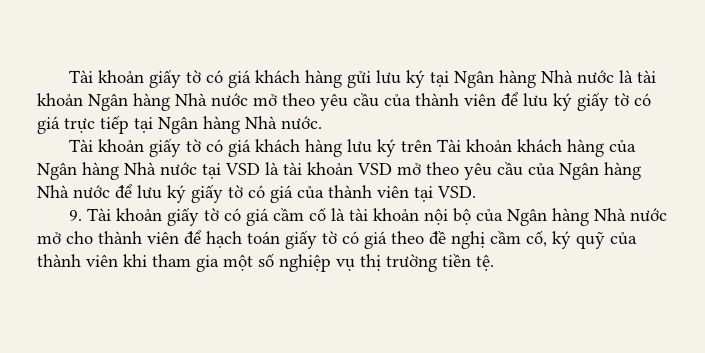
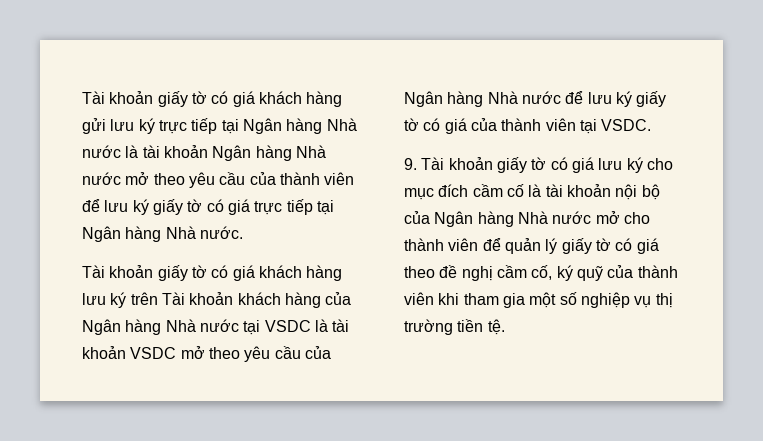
- Tài khoản giấy tờ có giá khách hàng gửi lưu ký tại Ngân hàng Nhà nước là tài khoản Ngân hàng Nhà nước mở theo yêu cầu của thành viên để lưu ký giấy tờ có giá trực tiếp tại Ngân hàng Nhà nước.
+ Tài khoản giấy tờ có giá khách hàng gửi lưu ký trực tiếp tại Ngân hàng Nhà nước là tài khoản Ngân hàng Nhà nước mở theo yêu cầu của thành viên để lưu ký giấy tờ có giá trực tiếp tại Ngân hàng Nhà nước.
- Tài khoản giấy tờ có giá khách hàng lưu ký trên Tài khoản khách hàng của Ngân hàng Nhà nước tại VSD là tài khoản VSD mở theo yêu cầu của Ngân hàng Nhà nước để lưu ký giấy tờ có giá của thành viên tại VSD.
+ Tài khoản giấy tờ có giá khách hàng lưu ký trên Tài khoản khách hàng của Ngân hàng Nhà nước tại VSDC là tài khoản VSDC mở theo yêu cầu của Ngân hàng Nhà nước để lưu ký giấy tờ có giá của thành viên tại VSDC.
- 9. Tài khoản giấy tờ có giá cầm cố là tài khoản nội bộ của Ngân hàng Nhà nước mở cho thành viên để hạch toán giấy tờ có giá theo đề nghị cầm cố, ký quỹ của thành viên khi tham gia một số nghiệp vụ thị trường tiền tệ.
+ 9. Tài khoản giấy tờ có giá lưu ký cho mục đích cầm cố là tài khoản nội bộ của Ngân hàng Nhà nước mở cho thành viên để quản lý giấy tờ có giá theo đề nghị cầm cố, ký quỹ của thành viên khi tham gia một số nghiệp vụ thị trường tiền tệ.

